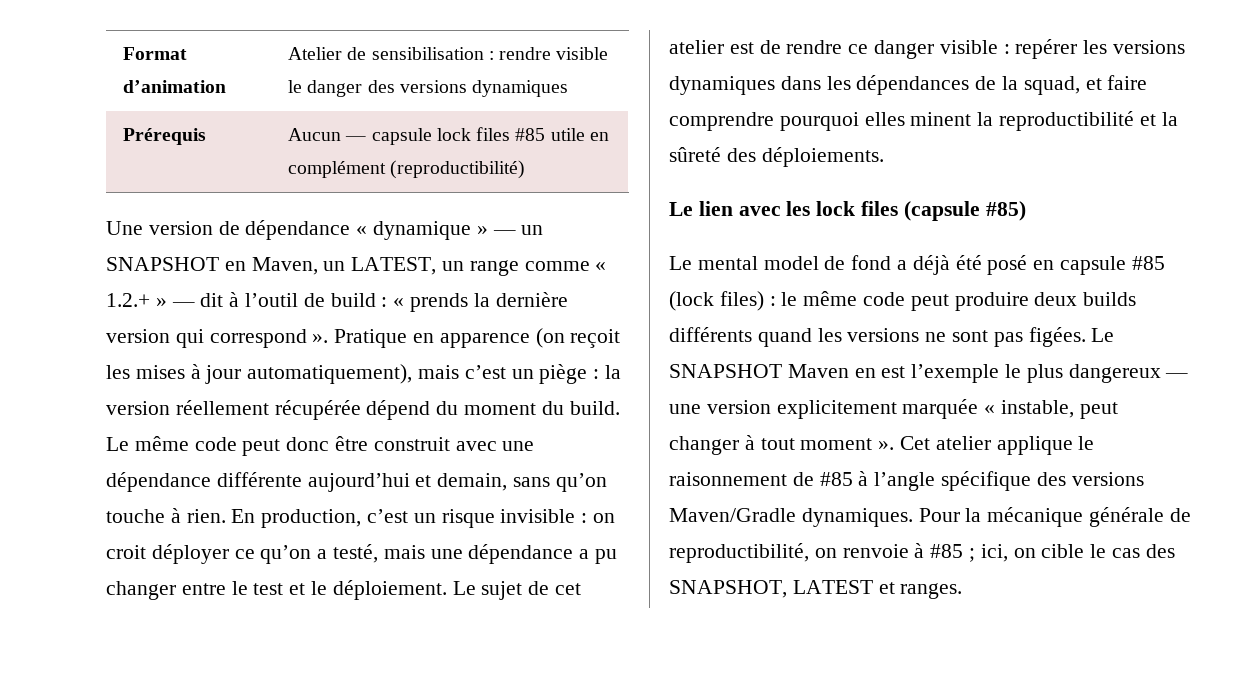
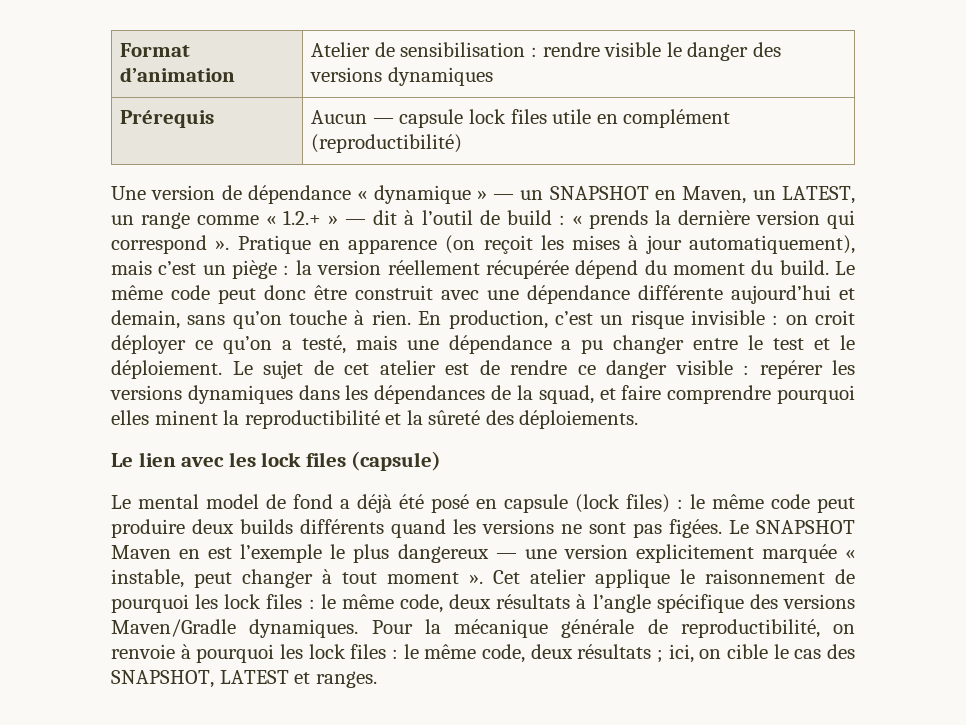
- Prérequis | Aucun — capsule lock files #85 utile en complément (reproductibilité)
+ Prérequis | Aucun — capsule lock files utile en complément (reproductibilité)
- Le lien avec les lock files (capsule #85)
+ Le lien avec les lock files (capsule)
- Le mental model de fond a déjà été posé en capsule #85 (lock files) : le même code peut produire deux builds différents quand les versions ne sont pas figées.
+ Le mental model de fond a déjà été posé en capsule (lock files) : le même code peut produire deux builds différents quand les versions ne sont pas figées.
- Cet atelier applique le raisonnement de #85 à l’angle spécifique des versions Maven/Gradle dynamiques.
+ Cet atelier applique le raisonnement de pourquoi les lock files : le même code, deux résultats à l’angle spécifique des versions Maven/Gradle dynamiques.
- Pour la mécanique générale de reproductibilité, on renvoie à #85 ; ici, on cible le cas des SNAPSHOT, LATEST et ranges.
+ Pour la mécanique générale de reproductibilité, on renvoie à pourquoi les lock files : le même code, deux résultats ; ici, on cible le cas des SNAPSHOT, LATEST et ranges.

